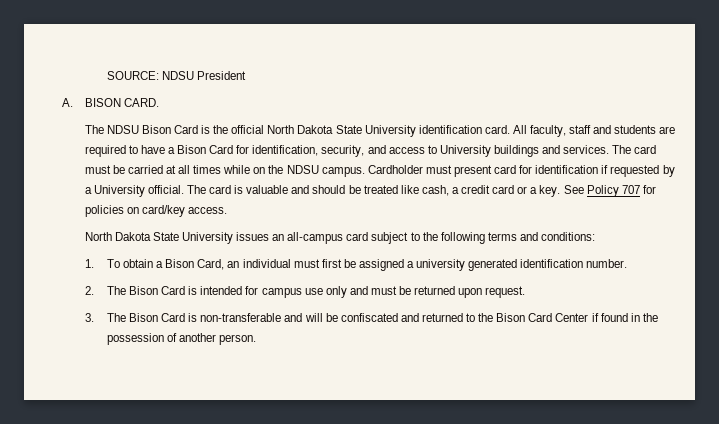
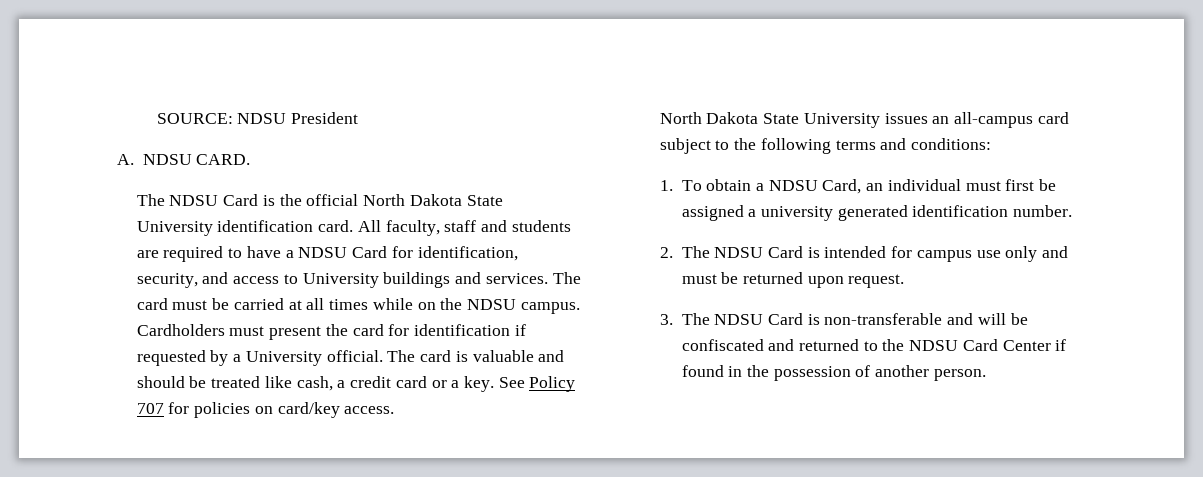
- A. BISON CARD.
+ A. NDSU CARD.
- The NDSU Bison Card is the official North Dakota State University identification card.
+ The NDSU Card is the official North Dakota State University identification card.
- All faculty, staff and students are required to have a Bison Card for identification, security, and access to University buildings and services.
+ All faculty, staff and students are required to have a NDSU Card for identification, security, and access to University buildings and services.
- Cardholder must present card for identification if requested by a University official.
+ Cardholders must present the card for identification if requested by a University official.
- 1. To obtain a Bison Card, an individual must first be assigned a university generated identification number.
+ 1. To obtain a NDSU Card, an individual must first be assigned a university generated identification number.
- 2. The Bison Card is intended for campus use only and must be returned upon request.
+ 2. The NDSU Card is intended for campus use only and must be returned upon request.
- 3. The Bison Card is non-transferable and will be confiscated and returned to the Bison Card Center if found in the possession of another person.
+ 3. The NDSU Card is non-transferable and will be confiscated and returned to the NDSU Card Center if found in the possession of another person.

